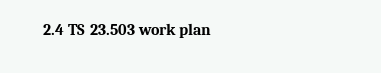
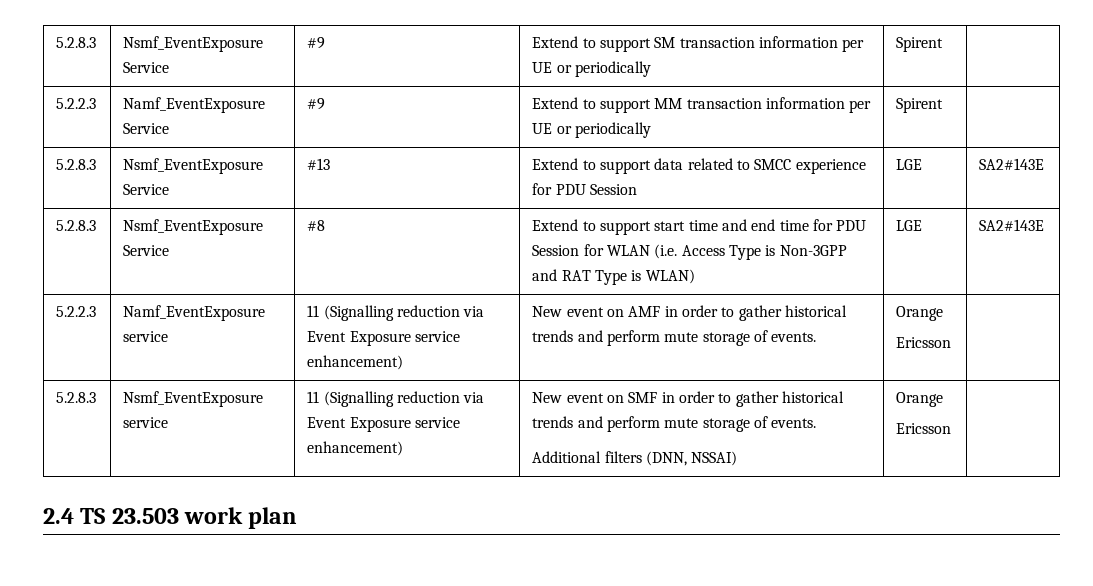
+ 5.2.8.3 | Nsmf_EventExposure Service | #9 | Extend to support SM transaction information per UE or periodically | Spirent |
+ 5.2.2.3 | Namf_EventExposure Service | #9 | Extend to support MM transaction information per UE or periodically | Spirent |
+ 5.2.8.3 | Nsmf_EventExposure Service | #13 | Extend to support data related to SMCC experience for PDU Session | LGE | SA2#143E
+ 5.2.8.3 | Nsmf_EventExposure Service | #8 | Extend to support start time and end time for PDU Session for WLAN (i.e. Access Type is Non-3GPP and RAT Type is WLAN) | LGE | SA2#143E
+ 5.2.2.3 | Namf_EventExposure service | 11 (Signalling reduction via Event Exposure service enhancement) | New event on AMF in order to gather historical trends and perform mute storage of events. | Orange
+ Ericsson |
+ 5.2.8.3 | Nsmf_EventExposure service | 11 (Signalling reduction via Event Exposure service enhancement) | New event on SMF in order to gather historical trends and perform mute storage of events.
+ Additional filters (DNN, NSSAI) | Orange
+ Ericsson |

